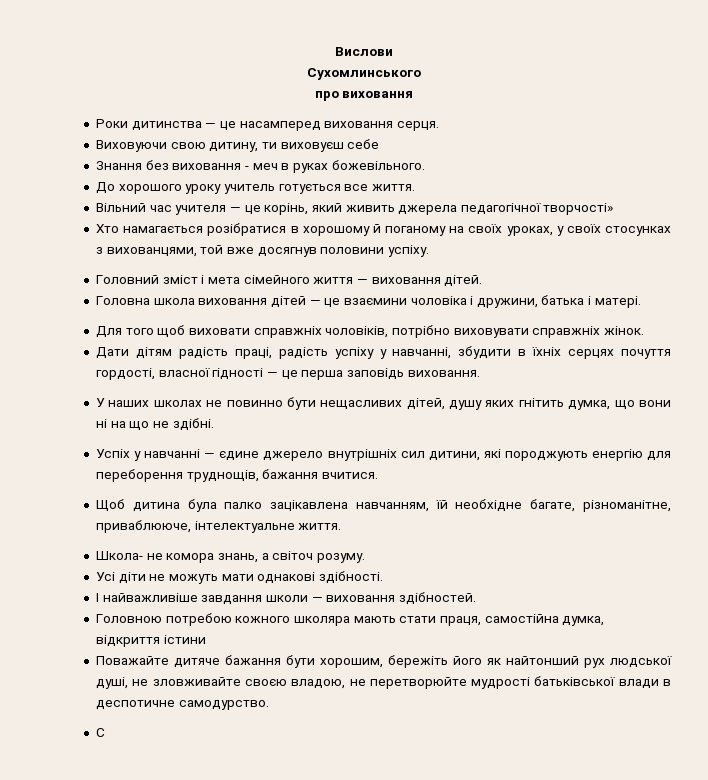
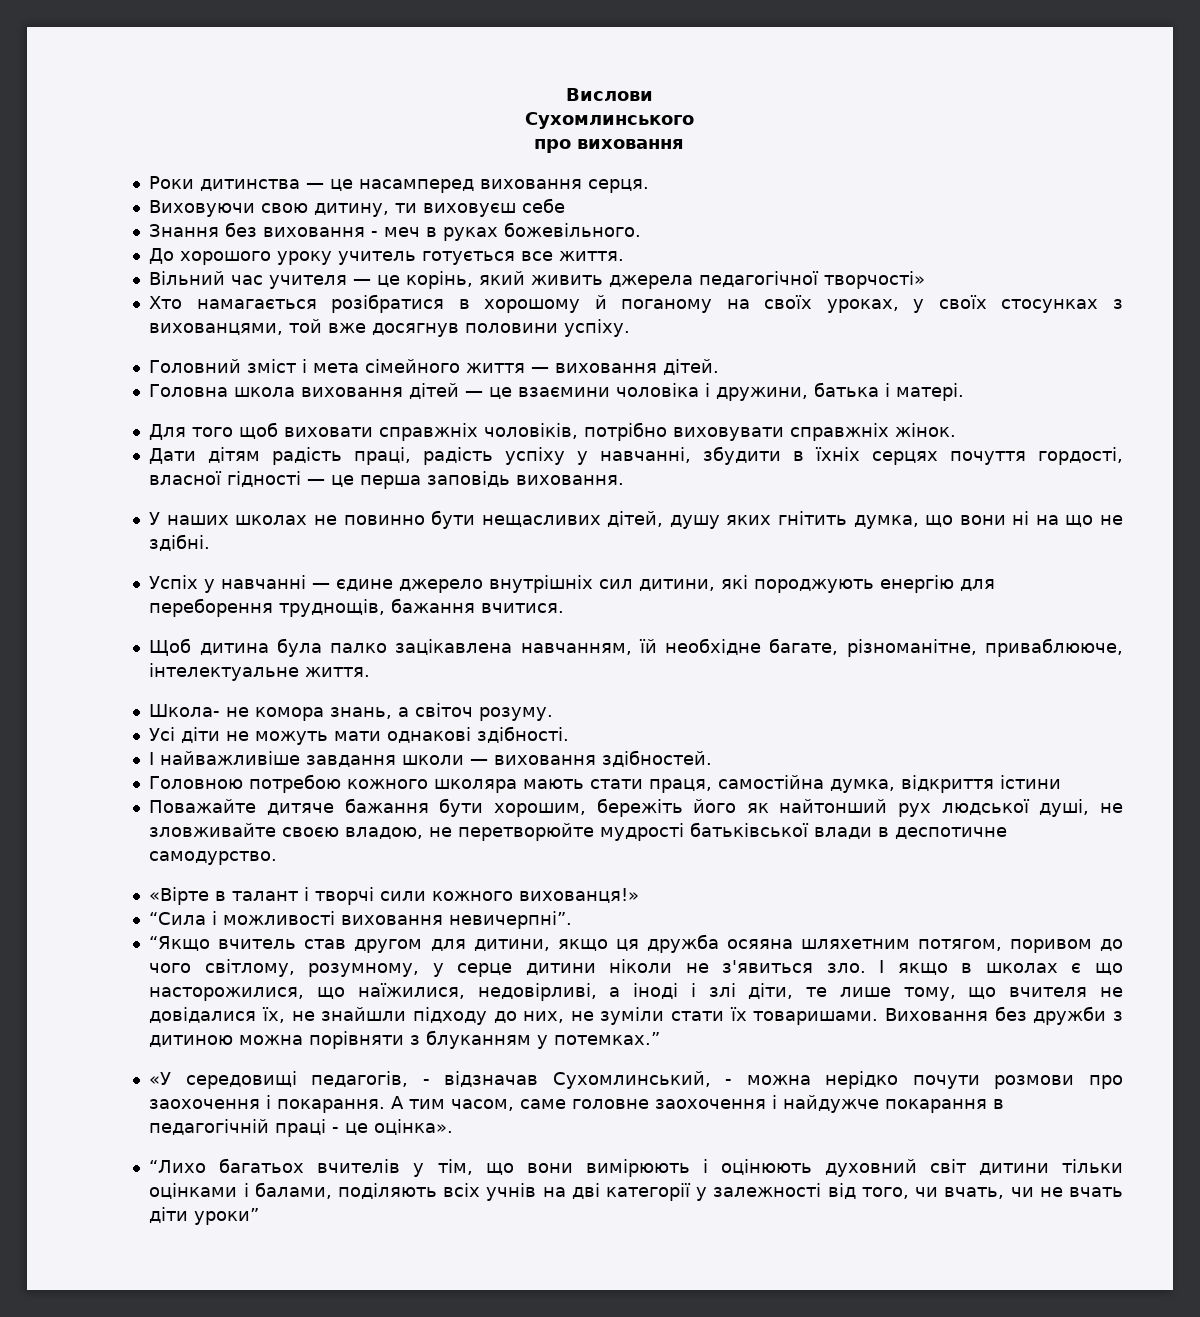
- С
+ «Вірте в талант і творчі сили кожного вихованця!»
+ “Сила і можливості виховання невичерпні”.
+ “Якщо вчитель став другом для дитини, якщо ця дружба осяяна шляхетним потягом, поривом до чого світлому, розумному, у серце дитини ніколи не з'явиться зло. І якщо в школах є що насторожилися, що наїжилися, недовірливі, а іноді і злі діти, те лише тому, що вчителя не довідалися їх, не знайшли підходу до них, не зуміли стати їх товаришами. Виховання без дружби з дитиною можна порівняти з блуканням у потемках.”
+ «У середовищі педагогів, - відзначав Сухомлинський, - можна нерідко почути розмови про заохочення і покарання. А тим часом, саме головне заохочення і найдужче покарання в педагогічній праці - це оцінка».
+ “Лихо багатьох вчителів у тім, що вони вимірюють і оцінюють духовний світ дитини тільки оцінками і балами, поділяють всіх учнів на дві категорії у залежності від того, чи вчать, чи не вчать діти уроки”

